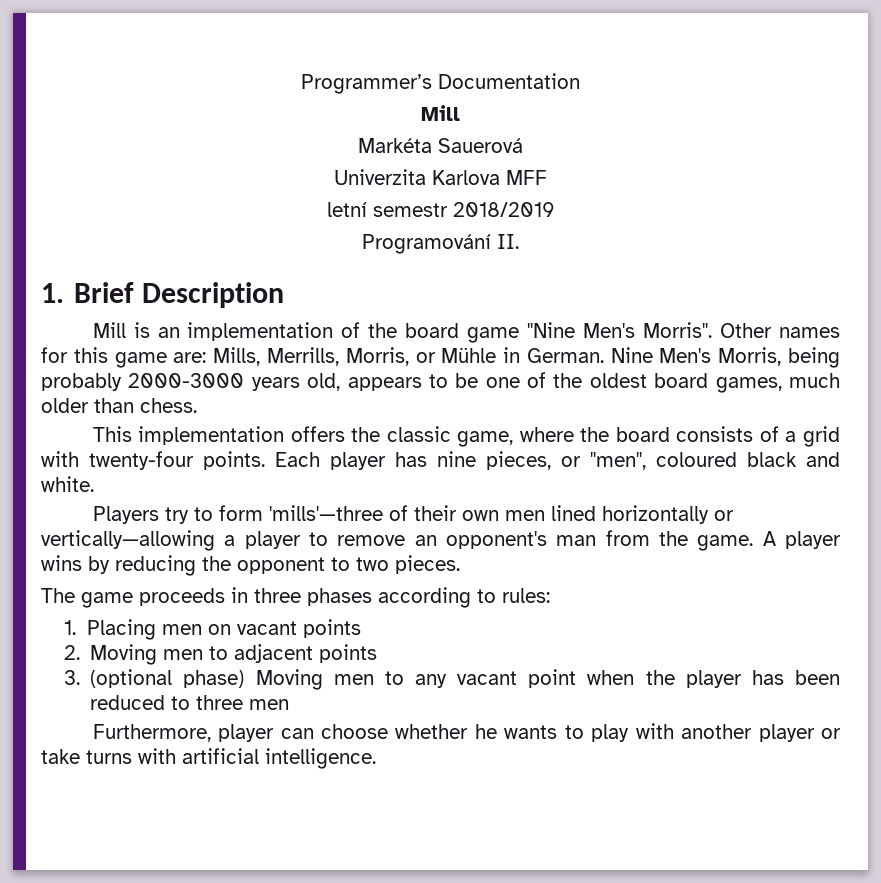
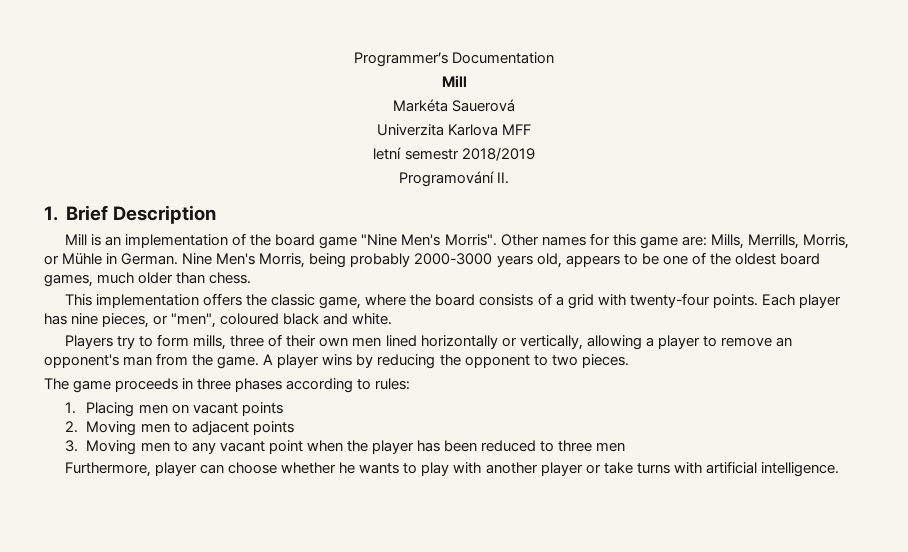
- Players try to form 'mills'—three of their own men lined horizontally or vertically—allowing a player to remove an opponent's man from the game.
+ Players try to form mills, three of their own men lined horizontally or vertically, allowing a player to remove an opponent's man from the game.
- 3. (optional phase) Moving men to any vacant point when the player has been reduced to three men
+ 3. Moving men to any vacant point when the player has been reduced to three men

